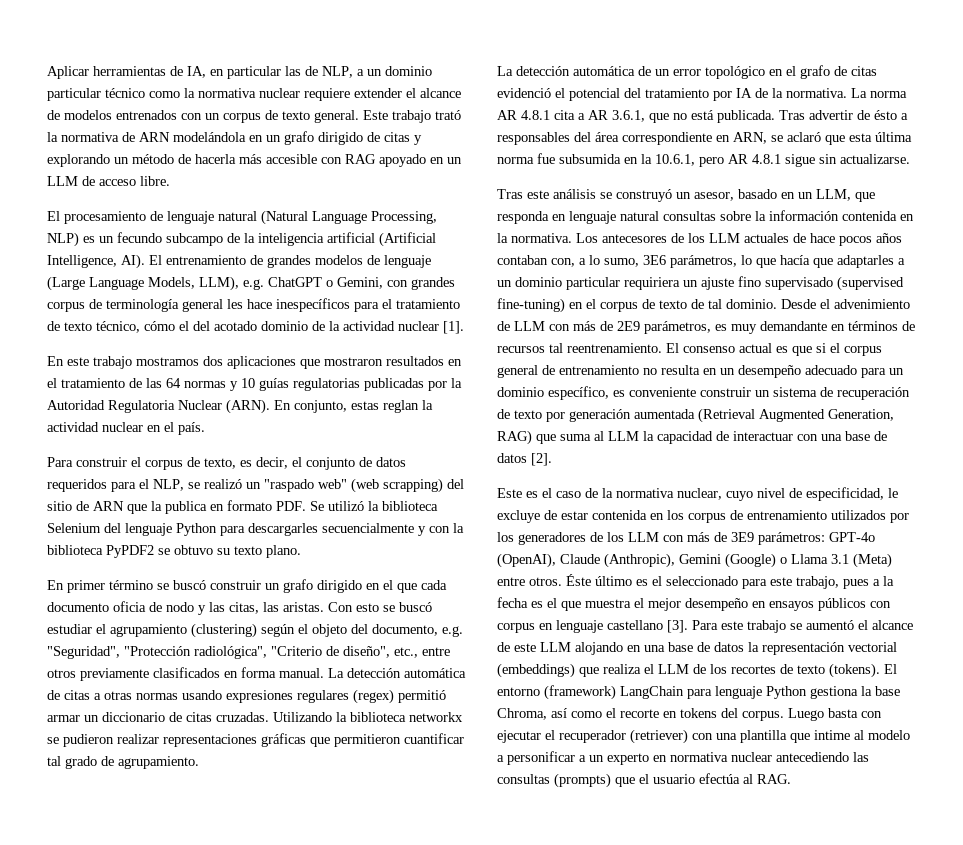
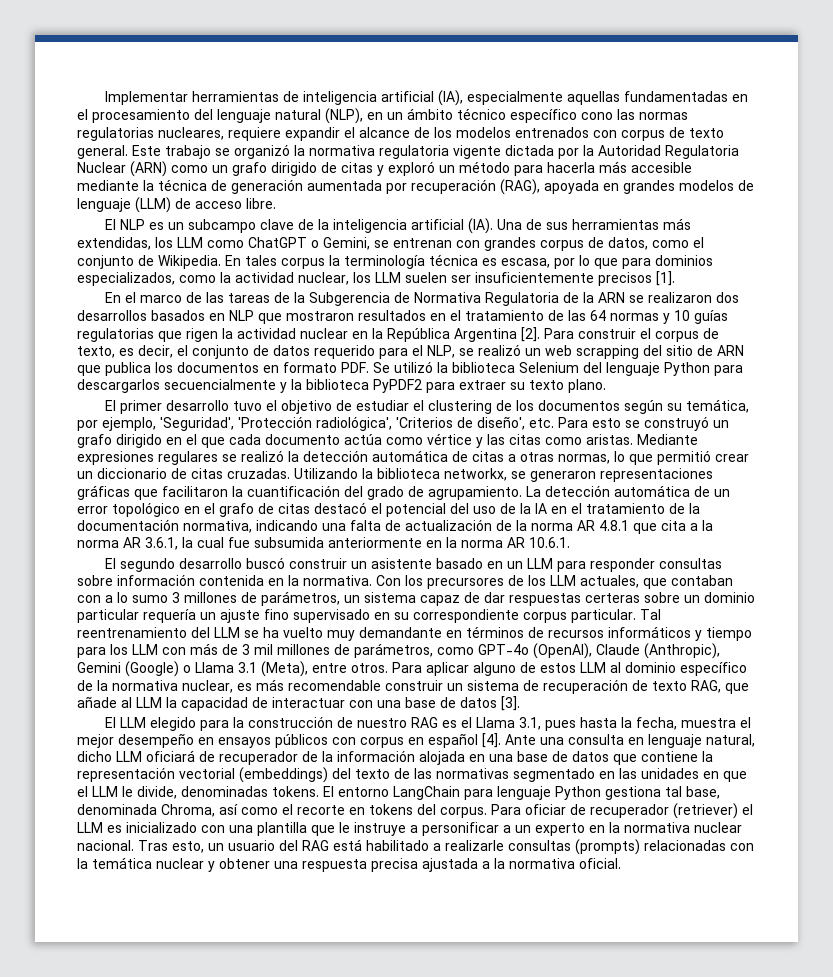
- Aplicar herramientas de IA, en particular las de NLP, a un dominio particular técnico como la normativa nuclear requiere extender el alcance de modelos entrenados con un corpus de texto general.
+ Implementar herramientas de inteligencia artificial (IA), especialmente aquellas fundamentadas en el procesamiento del lenguaje natural (NLP), en un ámbito técnico específico cono las normas regulatorias nucleares, requiere expandir el alcance de los modelos entrenados con corpus de texto general.
- Este trabajo trató la normativa de ARN modelándola en un grafo dirigido de citas y explorando un método de hacerla más accesible con RAG apoyado en un LLM de acceso libre.
- El procesamiento de lenguaje natural (Natural Language Processing, NLP) es un fecundo subcampo de la inteligencia artificial (Artificial Intelligence, AI). El entrenamiento de grandes modelos de lenguaje (Large Language Models, LLM), e.g. ChatGPT o Gemini, con grandes corpus de terminología general les hace inespecíficos para el tratamiento de texto técnico, cómo el del acotado dominio de la actividad nuclear [1].
- En este trabajo mostramos dos aplicaciones que mostraron resultados en el tratamiento de las 64 normas y 10 guías regulatorias publicadas por la Autoridad Regulatoria Nuclear (ARN). En conjunto, estas reglan la actividad nuclear en el país.
- Para construir el corpus de texto, es decir, el conjunto de datos requeridos para el NLP, se realizó un "raspado web" (web scrapping) del sitio de ARN que la publica en formato PDF. Se utilizó la biblioteca Selenium del lenguaje Python para descargarles secuencialmente y con la biblioteca PyPDF2 se obtuvo su texto plano.
+ Este trabajo se organizó la normativa regulatoria vigente dictada por la Autoridad Regulatoria Nuclear (ARN) como un grafo dirigido de citas y exploró un método para hacerla más accesible mediante la técnica de generación aumentada por recuperación (RAG), apoyada en grandes modelos de lenguaje (LLM) de acceso libre.
+ El NLP es un subcampo clave de la inteligencia artificial (IA). Una de sus herramientas más extendidas, los LLM como ChatGPT o Gemini, se entrenan con grandes corpus de datos, como el conjunto de Wikipedia. En tales corpus la terminología técnica es escasa, por lo que para dominios especializados, como la actividad nuclear, los LLM suelen ser insuficientemente precisos [1].
+ En el marco de las tareas de la Subgerencia de Normativa Regulatoria de la ARN se realizaron dos desarrollos basados en NLP que mostraron resultados en el tratamiento de las 64 normas y 10 guías regulatorias que rigen la actividad nuclear en la República Argentina [2]. Para construir el corpus de texto, es decir, el conjunto de datos requerido para el NLP, se realizó un web scrapping del sitio de ARN que publica los documentos en formato PDF. Se utilizó la biblioteca Selenium del lenguaje Python para descargarlos secuencialmente y la biblioteca PyPDF2 para extraer su texto plano.
- En primer término se buscó construir un grafo dirigido en el que cada documento oficia de nodo y las citas, las aristas. Con esto se buscó estudiar el agrupamiento (clustering) según el objeto del documento, e.g. "Seguridad", "Protección radiológica", "Criterio de diseño", etc., entre otros previamente clasificados en forma manual. La detección automática de citas a otras normas usando expresiones regulares (regex) permitió armar un diccionario de citas cruzadas.
+ El primer desarrollo tuvo el objetivo de estudiar el clustering de los documentos según su temática, por ejemplo, 'Seguridad', 'Protección radiológica', 'Criterios de diseño', etc. Para esto se construyó un grafo dirigido en el que cada documento actúa como vértice y las citas como aristas. Mediante expresiones regulares se realizó la detección automática de citas a otras normas, lo que permitió crear un diccionario de citas cruzadas.
- Utilizando la biblioteca networkx se pudieron realizar representaciones gráficas que permitieron cuantificar tal grado de agrupamiento.
- La detección automática de un error topológico en el grafo de citas evidenció el potencial del tratamiento por IA de la normativa. La norma AR 4.8.1 cita a AR 3.6.1, que no está publicada. Tras advertir de ésto a responsables del área correspondiente en ARN, se aclaró que esta última norma fue subsumida en la 10.6.1, pero AR 4.8.1 sigue sin actualizarse.
- Tras este análisis se construyó un asesor, basado en un LLM, que responda en lenguaje natural consultas sobre la información contenida en la normativa.
+ Utilizando la biblioteca networkx, se generaron representaciones gráficas que facilitaron la cuantificación del grado de agrupamiento. La detección automática de un error topológico en el grafo de citas destacó el potencial del uso de la IA en el tratamiento de la documentación normativa, indicando una falta de actualización de la norma AR 4.8.1 que cita a la norma AR 3.6.1, la cual fue subsumida anteriormente en la norma AR 10.6.1.
+ El segundo desarrollo buscó construir un asistente basado en un LLM para responder consultas sobre información contenida en la normativa.
- Los antecesores de los LLM actuales de hace pocos años contaban con, a lo sumo, 3E6 parámetros, lo que hacía que adaptarles a un dominio particular requiriera un ajuste fino supervisado (supervised fine-tuning) en el corpus de texto de tal dominio. Desde el advenimiento de LLM con más de 2E9 parámetros, es muy demandante en términos de recursos tal reentrenamiento. El consenso actual es que si el corpus general de entrenamiento no resulta en un desempeño adecuado para un dominio específico, es conveniente construir un sistema de recuperación de texto por generación aumentada (Retrieval Augmented Generation, RAG) que suma al LLM la capacidad de interactuar con una base de datos [2].
- Este es el caso de la normativa nuclear, cuyo nivel de especificidad, le excluye de estar contenida en los corpus de entrenamiento utilizados por los generadores de los LLM con más de 3E9 parámetros: GPT-4o (OpenAI), Claude (Anthropic), Gemini (Google) o Llama 3.1 (Meta) entre otros. Éste último es el seleccionado para este trabajo, pues a la fecha es el que muestra el mejor desempeño en ensayos públicos con corpus en lenguaje castellano [3]. Para este trabajo se aumentó el alcance de este LLM alojando en una base de datos la representación vectorial (embeddings) que realiza el LLM de los recortes de texto (tokens).
+ Con los precursores de los LLM actuales, que contaban con a lo sumo 3 millones de parámetros, un sistema capaz de dar respuestas certeras sobre un dominio particular requería un ajuste fino supervisado en su correspondiente corpus particular. Tal reentrenamiento del LLM se ha vuelto muy demandante en términos de recursos informáticos y tiempo para los LLM con más de 3 mil millones de parámetros, como GPT-4o (OpenAI), Claude (Anthropic), Gemini (Google) o Llama 3.1 (Meta), entre otros. Para aplicar alguno de estos LLM al dominio específico de la normativa nuclear, es más recomendable construir un sistema de recuperación de texto RAG, que añade al LLM la capacidad de interactuar con una base de datos [3].
+ El LLM elegido para la construcción de nuestro RAG es el Llama 3.1, pues hasta la fecha, muestra el mejor desempeño en ensayos públicos con corpus en español [4]. Ante una consulta en lenguaje natural, dicho LLM oficiará de recuperador de la información alojada en una base de datos que contiene la representación vectorial (embeddings) del texto de las normativas segmentado en las unidades en que el LLM le divide, denominadas tokens.
- El entorno (framework) LangChain para lenguaje Python gestiona la base Chroma, así como el recorte en tokens del corpus.
+ El entorno LangChain para lenguaje Python gestiona tal base, denominada Chroma, así como el recorte en tokens del corpus.
- Luego basta con ejecutar el recuperador (retriever) con una plantilla que intime al modelo a personificar a un experto en normativa nuclear antecediendo las consultas (prompts) que el usuario efectúa al RAG.
+ Para oficiar de recuperador (retriever) el LLM es inicializado con una plantilla que le instruye a personificar a un experto en la normativa nuclear nacional. Tras esto, un usuario del RAG está habilitado a realizarle consultas (prompts) relacionadas con la temática nuclear y obtener una respuesta precisa ajustada a la normativa oficial.

